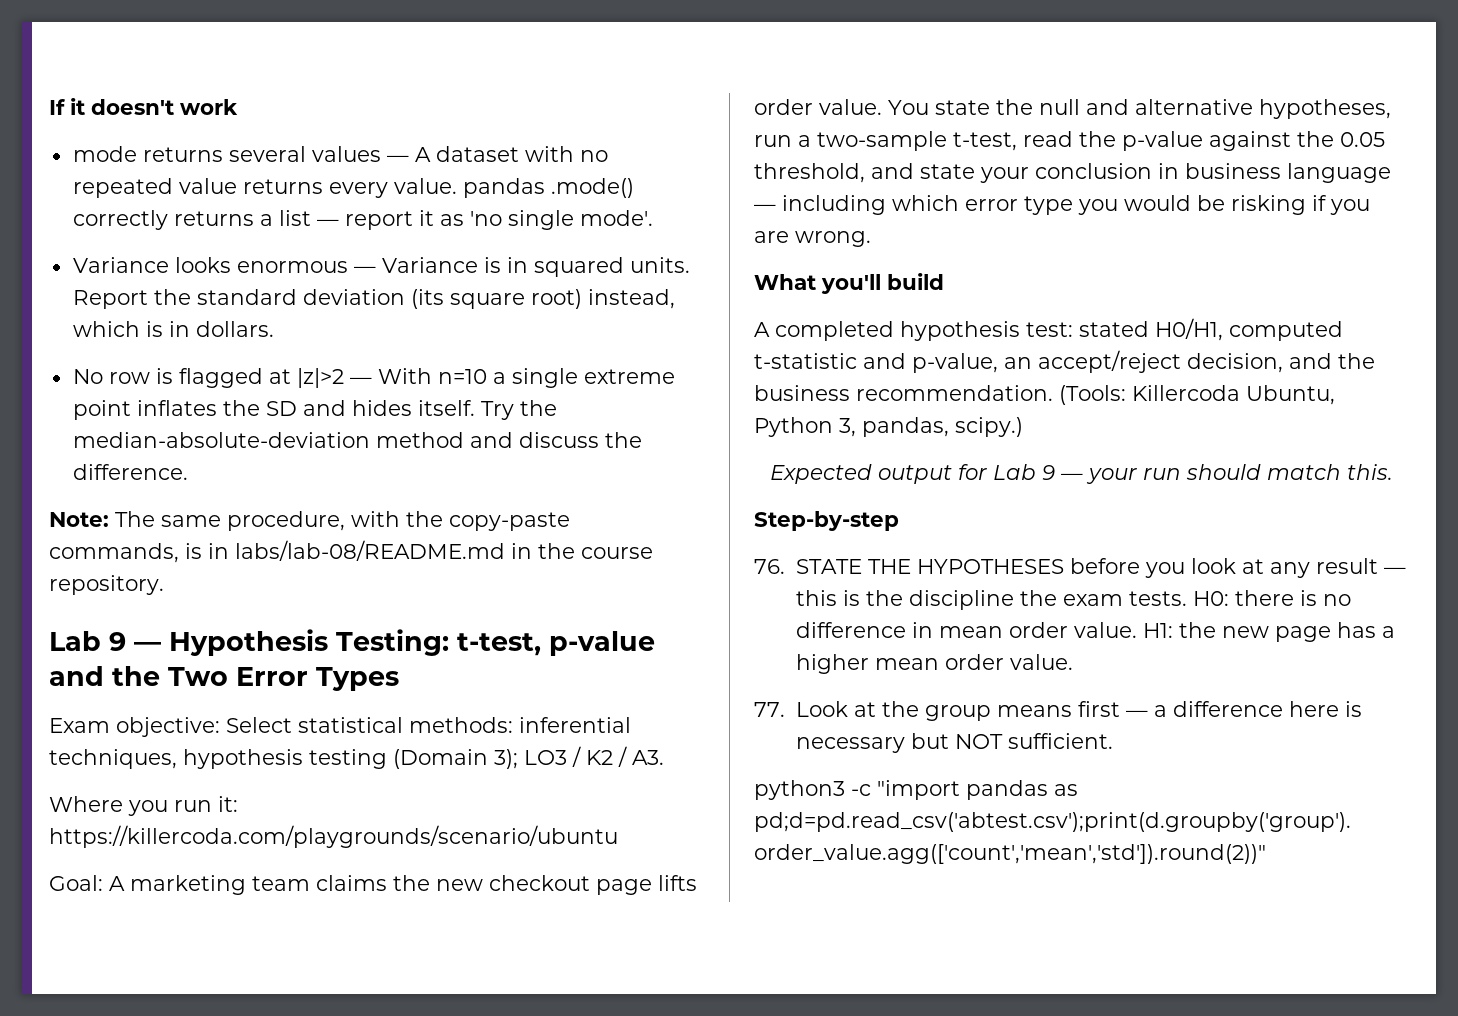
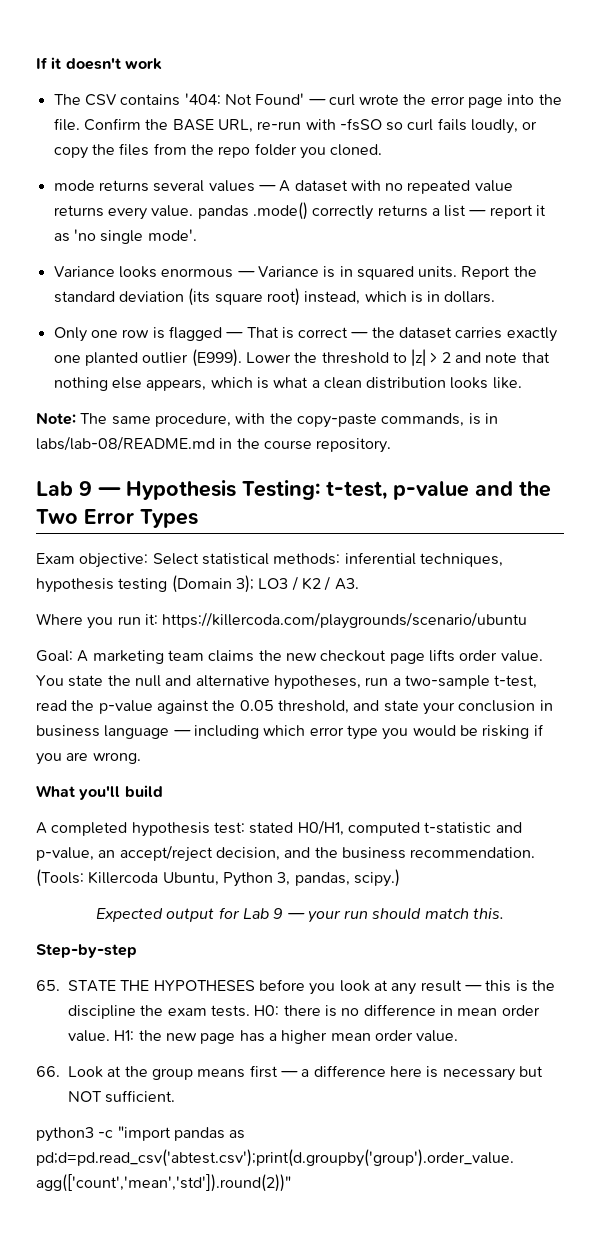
+ The CSV contains '404: Not Found' — curl wrote the error page into the file. Confirm the BASE URL, re-run with -fsSO so curl fails loudly, or copy the files from the repo folder you cloned.
- No row is flagged at |z|>2 — With n=10 a single extreme point inflates the SD and hides itself. Try the median-absolute-deviation method and discuss the difference.
+ Only one row is flagged — That is correct — the dataset carries exactly one planted outlier (E999). Lower the threshold to |z| > 2 and note that nothing else appears, which is what a clean distribution looks like.
- 76. STATE THE HYPOTHESES before you look at any result — this is the discipline the exam tests.
+ 65. STATE THE HYPOTHESES before you look at any result — this is the discipline the exam tests.
- 77. Look at the group means first — a difference here is necessary but NOT sufficient.
+ 66. Look at the group means first — a difference here is necessary but NOT sufficient.

